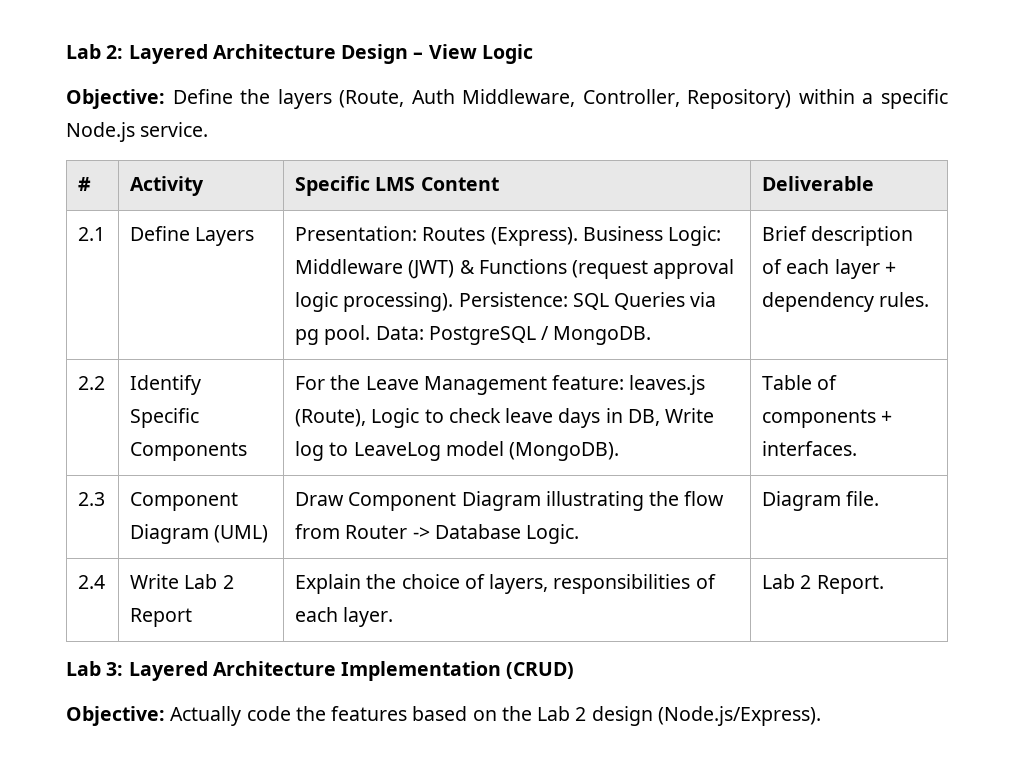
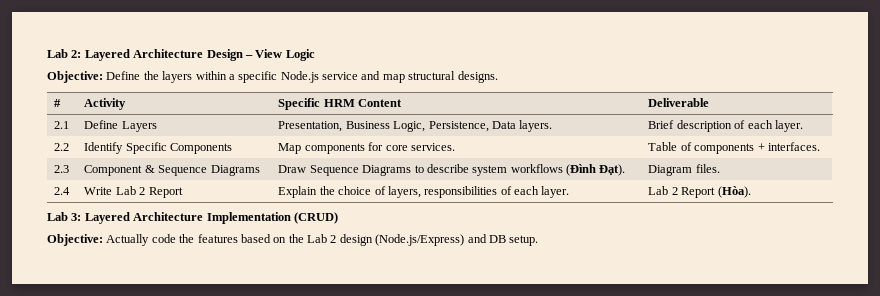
- Objective: Define the layers (Route, Auth Middleware, Controller, Repository) within a specific Node.js service.
+ Objective: Define the layers within a specific Node.js service and map structural designs.
- # | Activity | Specific LMS Content | Deliverable
+ # | Activity | Specific HRM Content | Deliverable
- 2.1 | Define Layers | Presentation: Routes (Express). Business Logic: Middleware (JWT) & Functions (request approval logic processing). Persistence: SQL Queries via pg pool. Data: PostgreSQL / MongoDB. | Brief description of each layer + dependency rules.
+ 2.1 | Define Layers | Presentation, Business Logic, Persistence, Data layers. | Brief description of each layer.
- 2.2 | Identify Specific Components | For the Leave Management feature: leaves.js (Route), Logic to check leave days in DB, Write log to LeaveLog model (MongoDB). | Table of components + interfaces.
+ 2.2 | Identify Specific Components | Map components for core services. | Table of components + interfaces.
- 2.3 | Component Diagram (UML) | Draw Component Diagram illustrating the flow from Router -> Database Logic. | Diagram file.
+ 2.3 | Component & Sequence Diagrams | Draw Sequence Diagrams to describe system workflows (Đình Đạt). | Diagram files.
- 2.4 | Write Lab 2 Report | Explain the choice of layers, responsibilities of each layer. | Lab 2 Report.
+ 2.4 | Write Lab 2 Report | Explain the choice of layers, responsibilities of each layer. | Lab 2 Report (Hòa).
- Objective: Actually code the features based on the Lab 2 design (Node.js/Express).
+ Objective: Actually code the features based on the Lab 2 design (Node.js/Express) and DB setup.

